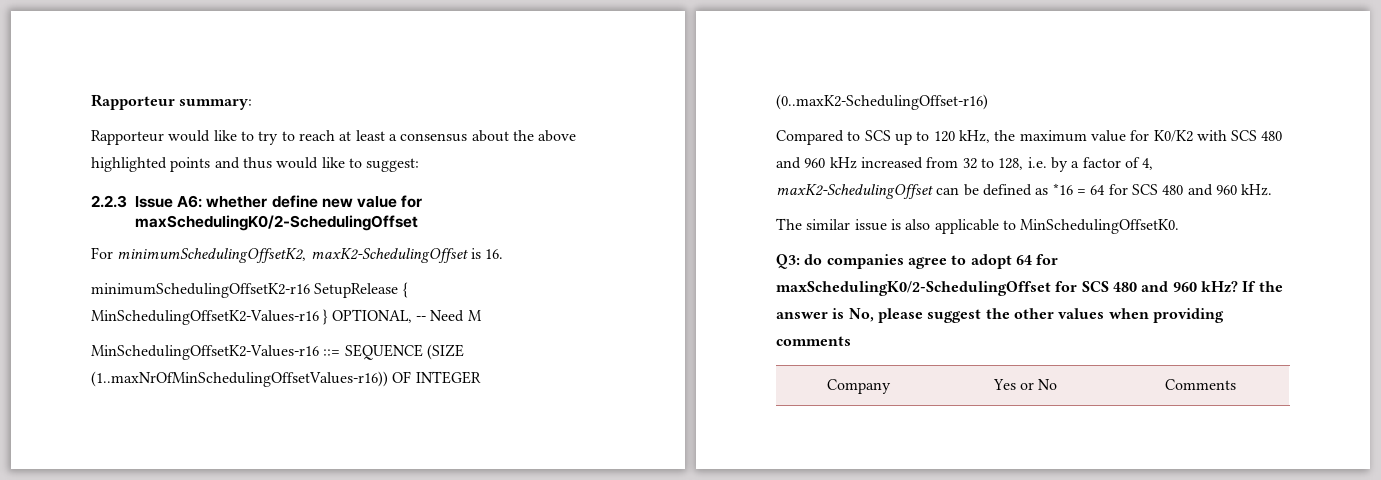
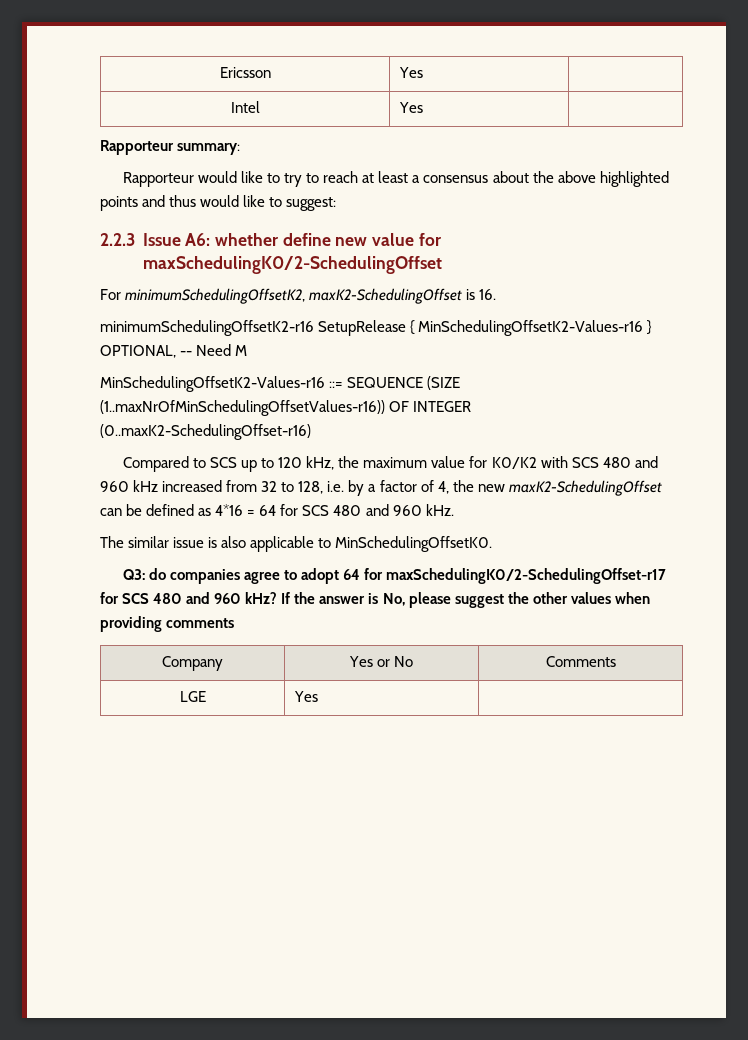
+ Ericsson | Yes |
+ Intel | Yes |
- Compared to SCS up to 120 kHz, the maximum value for K0/K2 with SCS 480 and 960 kHz increased from 32 to 128, i.e. by a factor of 4, maxK2-SchedulingOffset can be defined as *16 = 64 for SCS 480 and 960 kHz.
+ Compared to SCS up to 120 kHz, the maximum value for K0/K2 with SCS 480 and 960 kHz increased from 32 to 128, i.e. by a factor of 4, the new maxK2-SchedulingOffset can be defined as 4*16 = 64 for SCS 480 and 960 kHz.
- Q3: do companies agree to adopt 64 for maxSchedulingK0/2-SchedulingOffset for SCS 480 and 960 kHz?
+ Q3: do companies agree to adopt 64 for maxSchedulingK0/2-SchedulingOffset-r17 for SCS 480 and 960 kHz?
+ LGE | Yes |

